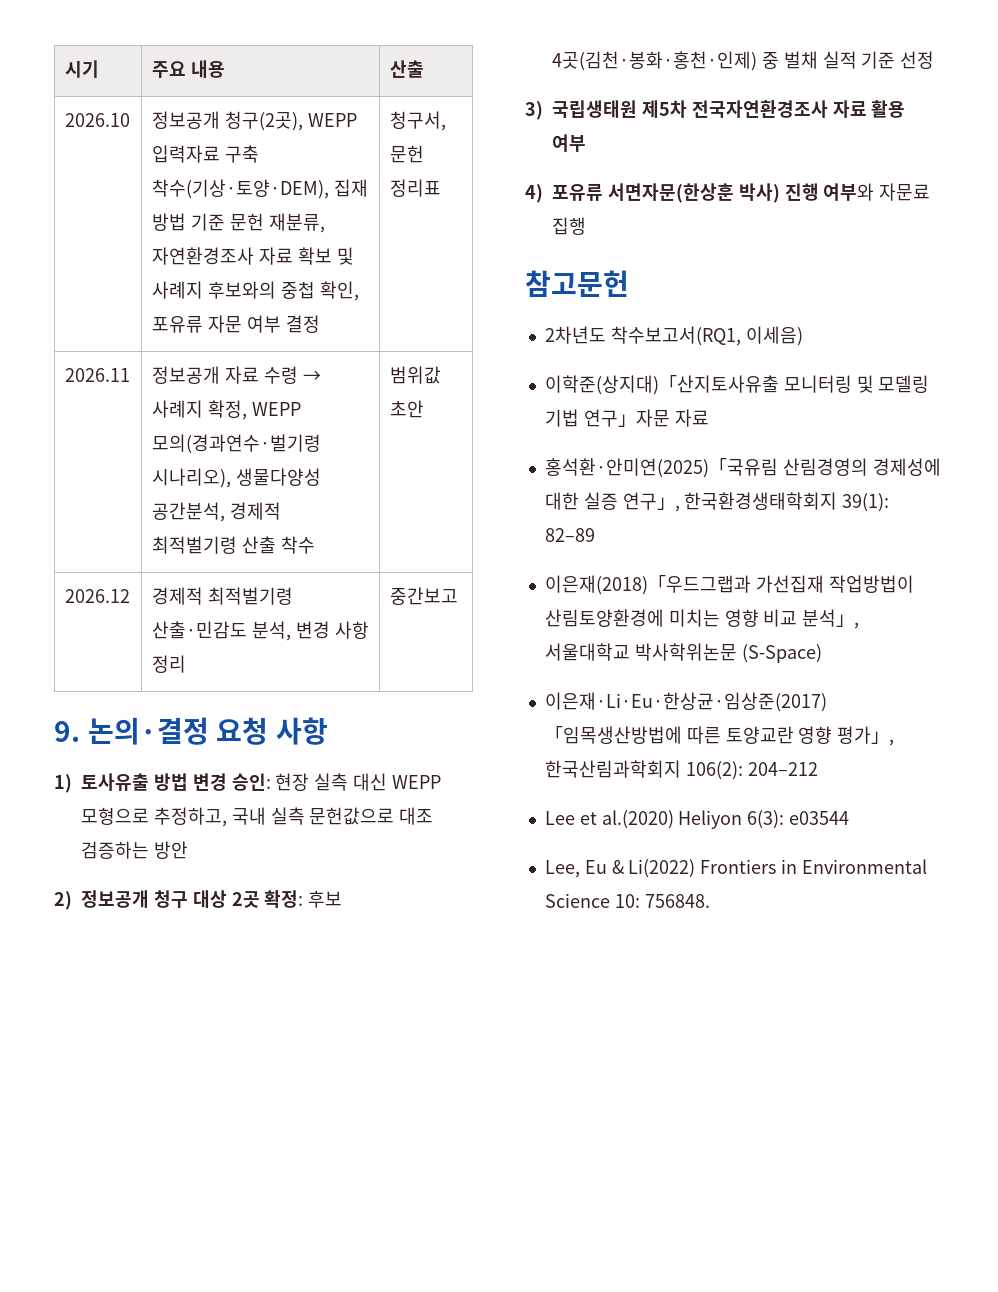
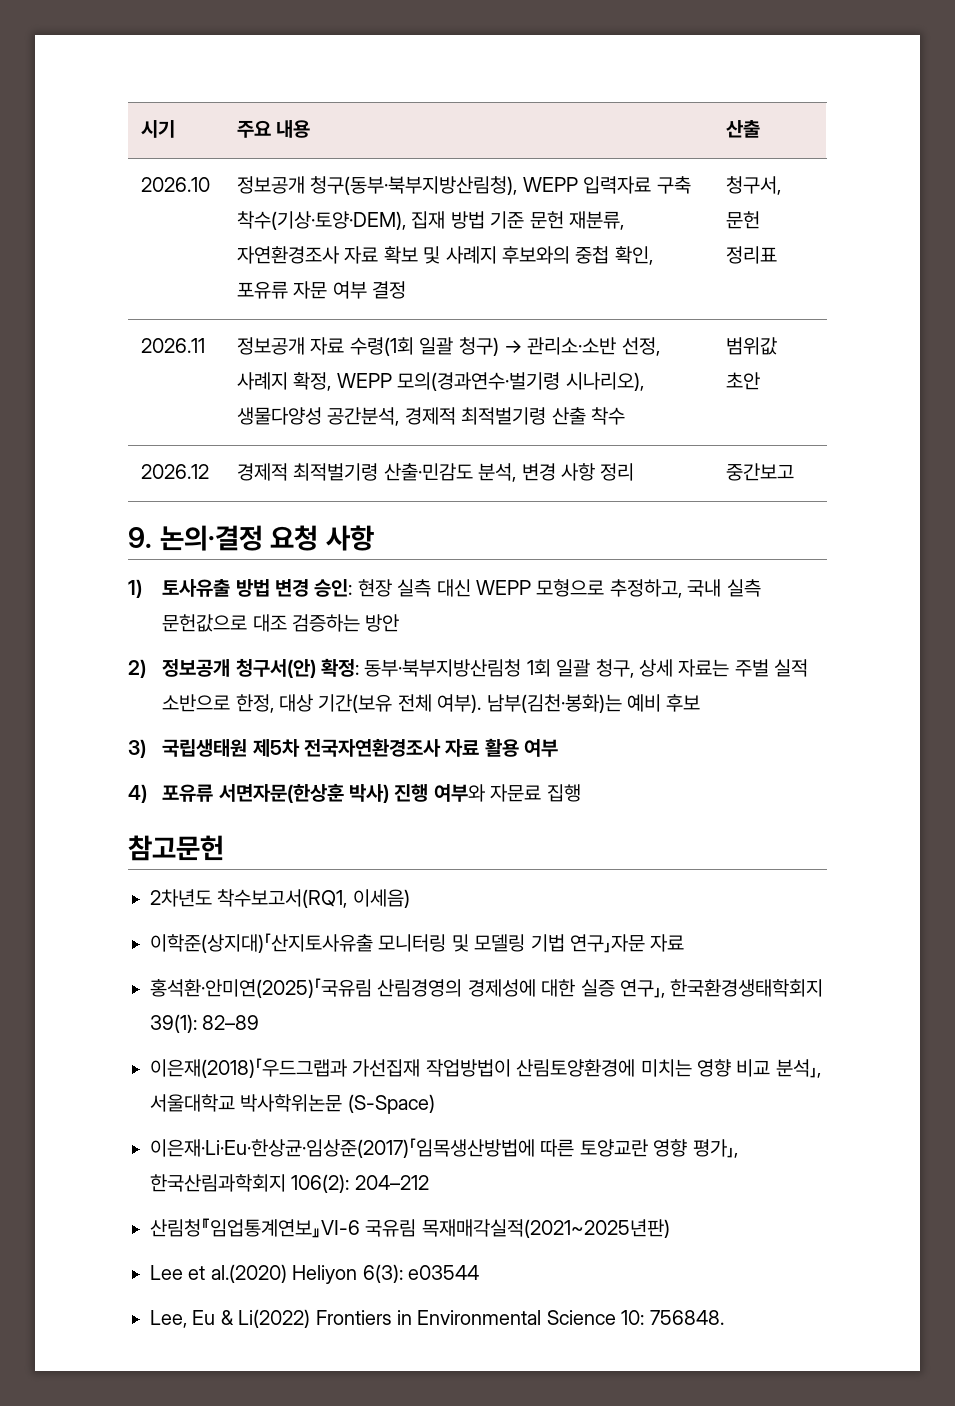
- 2026.10 | 정보공개 청구(2곳), WEPP 입력자료 구축 착수(기상·토양·DEM), 집재 방법 기준 문헌 재분류, 자연환경조사 자료 확보 및 사례지 후보와의 중첩 확인, 포유류 자문 여부 결정 | 청구서, 문헌 정리표
+ 2026.10 | 정보공개 청구(동부·북부지방산림청), WEPP 입력자료 구축 착수(기상·토양·DEM), 집재 방법 기준 문헌 재분류, 자연환경조사 자료 확보 및 사례지 후보와의 중첩 확인, 포유류 자문 여부 결정 | 청구서, 문헌 정리표
- 2026.11 | 정보공개 자료 수령 → 사례지 확정, WEPP 모의(경과연수·벌기령 시나리오), 생물다양성 공간분석, 경제적 최적벌기령 산출 착수 | 범위값 초안
+ 2026.11 | 정보공개 자료 수령(1회 일괄 청구) → 관리소·소반 선정, 사례지 확정, WEPP 모의(경과연수·벌기령 시나리오), 생물다양성 공간분석, 경제적 최적벌기령 산출 착수 | 범위값 초안
- 2) 정보공개 청구 대상 2곳 확정: 후보 4곳(김천·봉화·홍천·인제) 중 벌채 실적 기준 선정
+ 2) 정보공개 청구서(안) 확정: 동부·북부지방산림청 1회 일괄 청구, 상세 자료는 주벌 실적 소반으로 한정, 대상 기간(보유 전체 여부). 남부(김천·봉화)는 예비 후보
+ 산림청『임업통계연보』Ⅵ-6 국유림 목재매각실적(2021~2025년판)

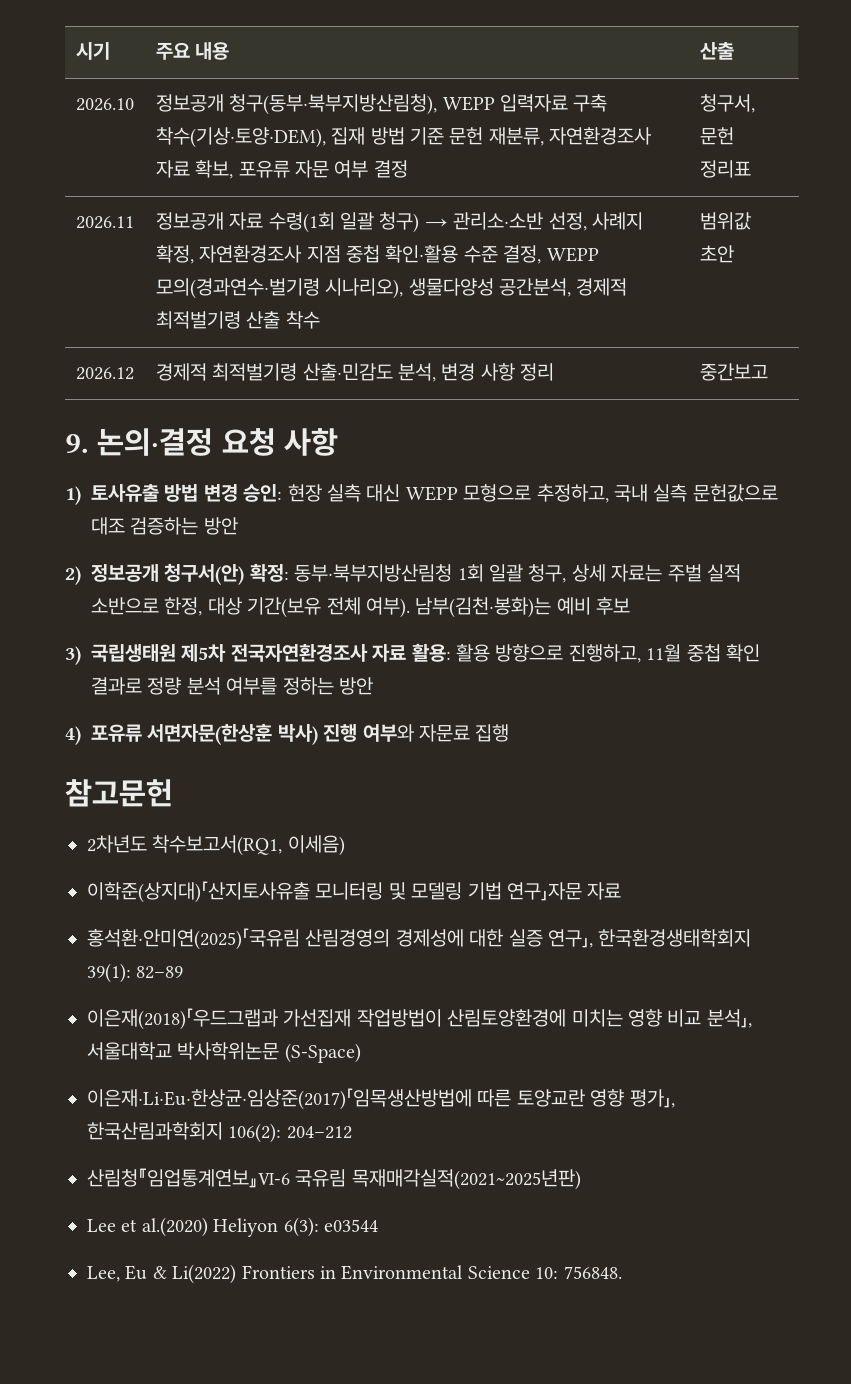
- 2026.10 | 정보공개 청구(동부·북부지방산림청), WEPP 입력자료 구축 착수(기상·토양·DEM), 집재 방법 기준 문헌 재분류, 자연환경조사 자료 확보 및 사례지 후보와의 중첩 확인, 포유류 자문 여부 결정 | 청구서, 문헌 정리표
+ 2026.10 | 정보공개 청구(동부·북부지방산림청), WEPP 입력자료 구축 착수(기상·토양·DEM), 집재 방법 기준 문헌 재분류, 자연환경조사 자료 확보, 포유류 자문 여부 결정 | 청구서, 문헌 정리표
- 2026.11 | 정보공개 자료 수령(1회 일괄 청구) → 관리소·소반 선정, 사례지 확정, WEPP 모의(경과연수·벌기령 시나리오), 생물다양성 공간분석, 경제적 최적벌기령 산출 착수 | 범위값 초안
+ 2026.11 | 정보공개 자료 수령(1회 일괄 청구) → 관리소·소반 선정, 사례지 확정, 자연환경조사 지점 중첩 확인·활용 수준 결정, WEPP 모의(경과연수·벌기령 시나리오), 생물다양성 공간분석, 경제적 최적벌기령 산출 착수 | 범위값 초안
- 3) 국립생태원 제5차 전국자연환경조사 자료 활용 여부
+ 3) 국립생태원 제5차 전국자연환경조사 자료 활용: 활용 방향으로 진행하고, 11월 중첩 확인 결과로 정량 분석 여부를 정하는 방안

